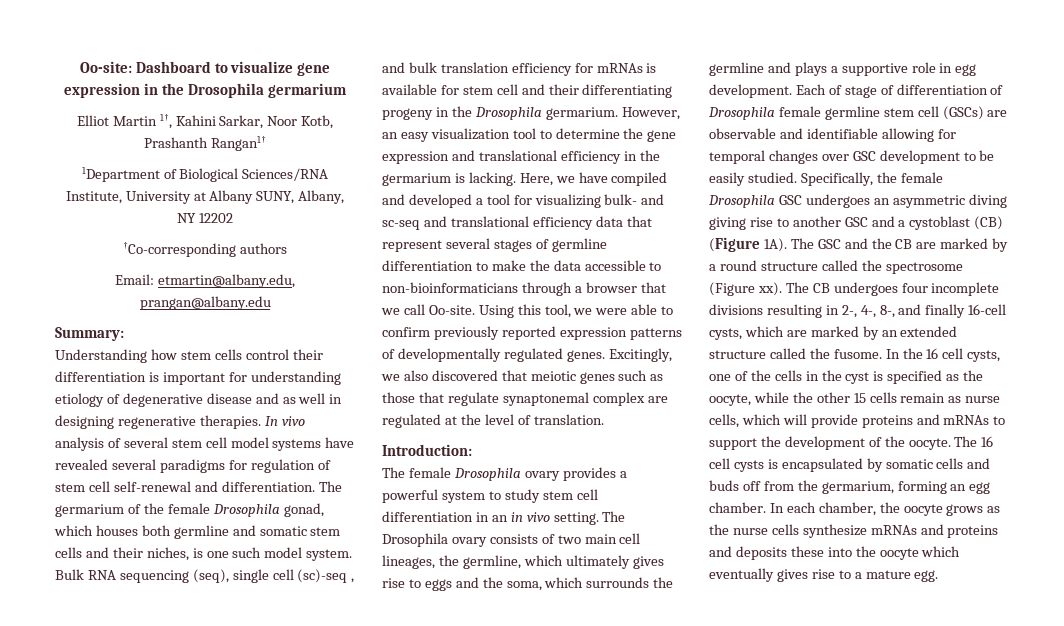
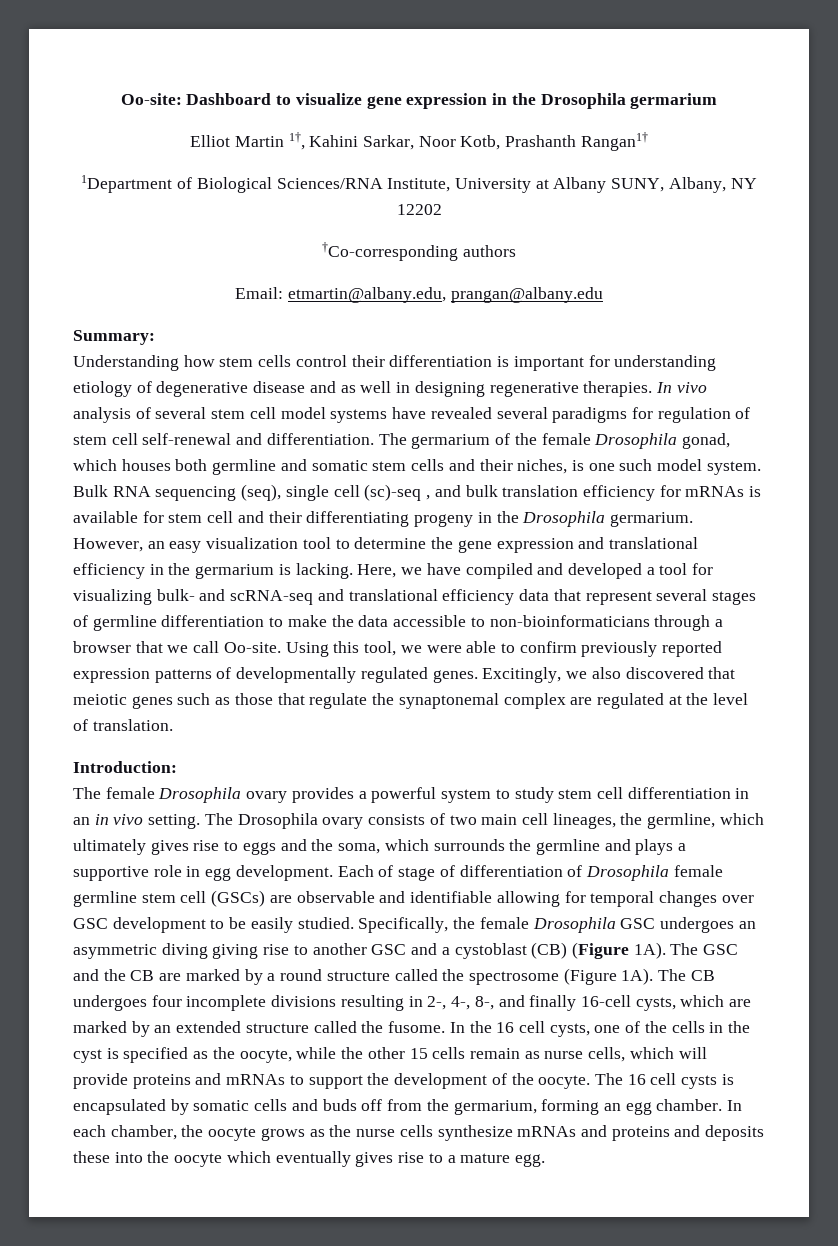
- Here, we have compiled and developed a tool for visualizing bulk- and sc-seq and translational efficiency data that represent several stages of germline differentiation to make the data accessible to non-bioinformaticians through a browser that we call Oo-site.
+ Here, we have compiled and developed a tool for visualizing bulk- and scRNA-seq and translational efficiency data that represent several stages of germline differentiation to make the data accessible to non-bioinformaticians through a browser that we call Oo-site.
- Excitingly, we also discovered that meiotic genes such as those that regulate synaptonemal complex are regulated at the level of translation.
+ Excitingly, we also discovered that meiotic genes such as those that regulate the synaptonemal complex are regulated at the level of translation.
- The GSC and the CB are marked by a round structure called the spectrosome (Figure xx).
+ The GSC and the CB are marked by a round structure called the spectrosome (Figure 1A).

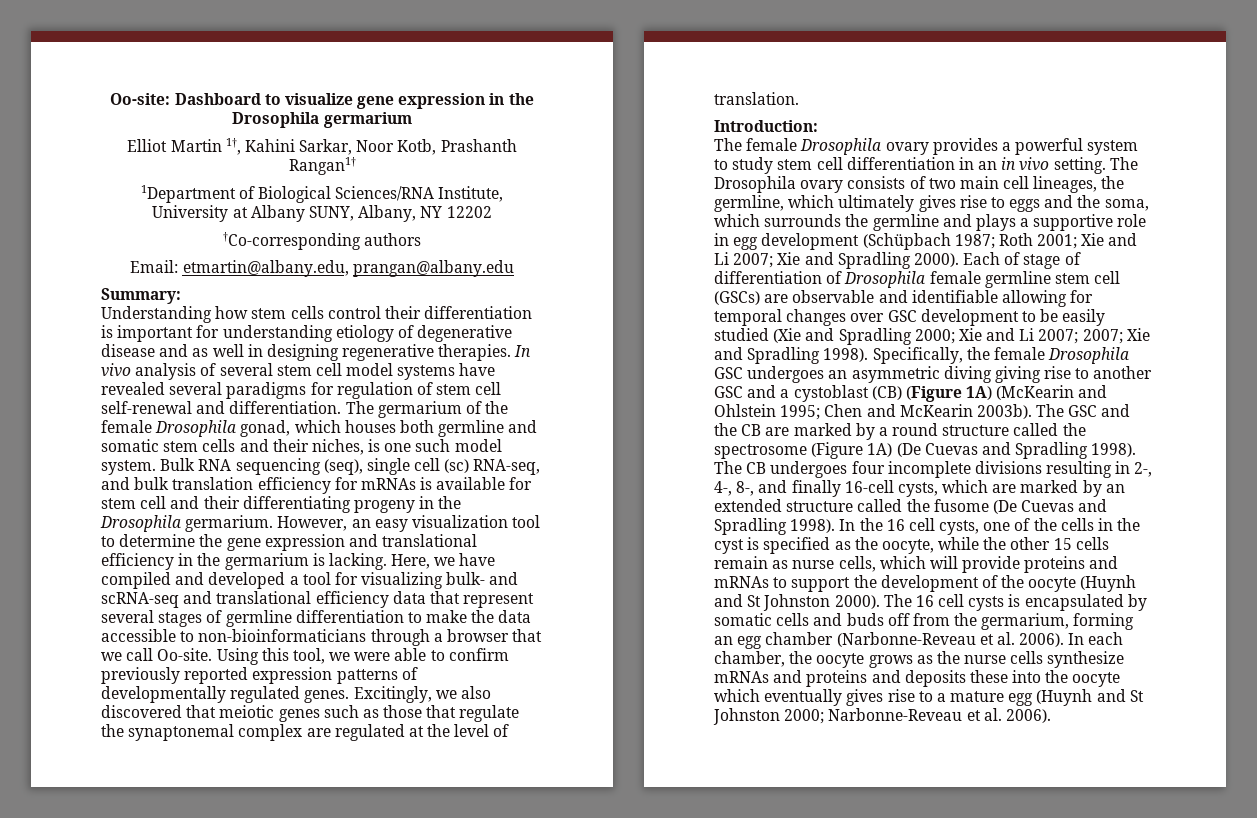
- Bulk RNA sequencing (seq), single cell (sc)-seq , and bulk translation efficiency for mRNAs is available for stem cell and their differentiating progeny in the Drosophila germarium.
+ Bulk RNA sequencing (seq), single cell (sc) RNA-seq, and bulk translation efficiency for mRNAs is available for stem cell and their differentiating progeny in the Drosophila germarium.
- The Drosophila ovary consists of two main cell lineages, the germline, which ultimately gives rise to eggs and the soma, which surrounds the germline and plays a supportive role in egg development.
+ The Drosophila ovary consists of two main cell lineages, the germline, which ultimately gives rise to eggs and the soma, which surrounds the germline and plays a supportive role in egg development (Schüpbach 1987; Roth 2001; Xie and Li 2007; Xie and Spradling 2000).
- Each of stage of differentiation of Drosophila female germline stem cell (GSCs) are observable and identifiable allowing for temporal changes over GSC development to be easily studied.
+ Each of stage of differentiation of Drosophila female germline stem cell (GSCs) are observable and identifiable allowing for temporal changes over GSC development to be easily studied (Xie and Spradling 2000; Xie and Li 2007; 2007; Xie and Spradling 1998).
- Specifically, the female Drosophila GSC undergoes an asymmetric diving giving rise to another GSC and a cystoblast (CB) (Figure 1A).
+ Specifically, the female Drosophila GSC undergoes an asymmetric diving giving rise to another GSC and a cystoblast (CB) (Figure 1A) (McKearin and Ohlstein 1995; Chen and McKearin 2003b).
- The GSC and the CB are marked by a round structure called the spectrosome (Figure 1A).
+ The GSC and the CB are marked by a round structure called the spectrosome (Figure 1A) (De Cuevas and Spradling 1998).
- The CB undergoes four incomplete divisions resulting in 2-, 4-, 8-, and finally 16-cell cysts, which are marked by an extended structure called the fusome.
+ The CB undergoes four incomplete divisions resulting in 2-, 4-, 8-, and finally 16-cell cysts, which are marked by an extended structure called the fusome (De Cuevas and Spradling 1998).
- In the 16 cell cysts, one of the cells in the cyst is specified as the oocyte, while the other 15 cells remain as nurse cells, which will provide proteins and mRNAs to support the development of the oocyte.
+ In the 16 cell cysts, one of the cells in the cyst is specified as the oocyte, while the other 15 cells remain as nurse cells, which will provide proteins and mRNAs to support the development of the oocyte (Huynh and St Johnston 2000).
- The 16 cell cysts is encapsulated by somatic cells and buds off from the germarium, forming an egg chamber.
+ The 16 cell cysts is encapsulated by somatic cells and buds off from the germarium, forming an egg chamber (Narbonne-Reveau et al. 2006).
- In each chamber, the oocyte grows as the nurse cells synthesize mRNAs and proteins and deposits these into the oocyte which eventually gives rise to a mature egg.
+ In each chamber, the oocyte grows as the nurse cells synthesize mRNAs and proteins and deposits these into the oocyte which eventually gives rise to a mature egg (Huynh and St Johnston 2000; Narbonne-Reveau et al. 2006).

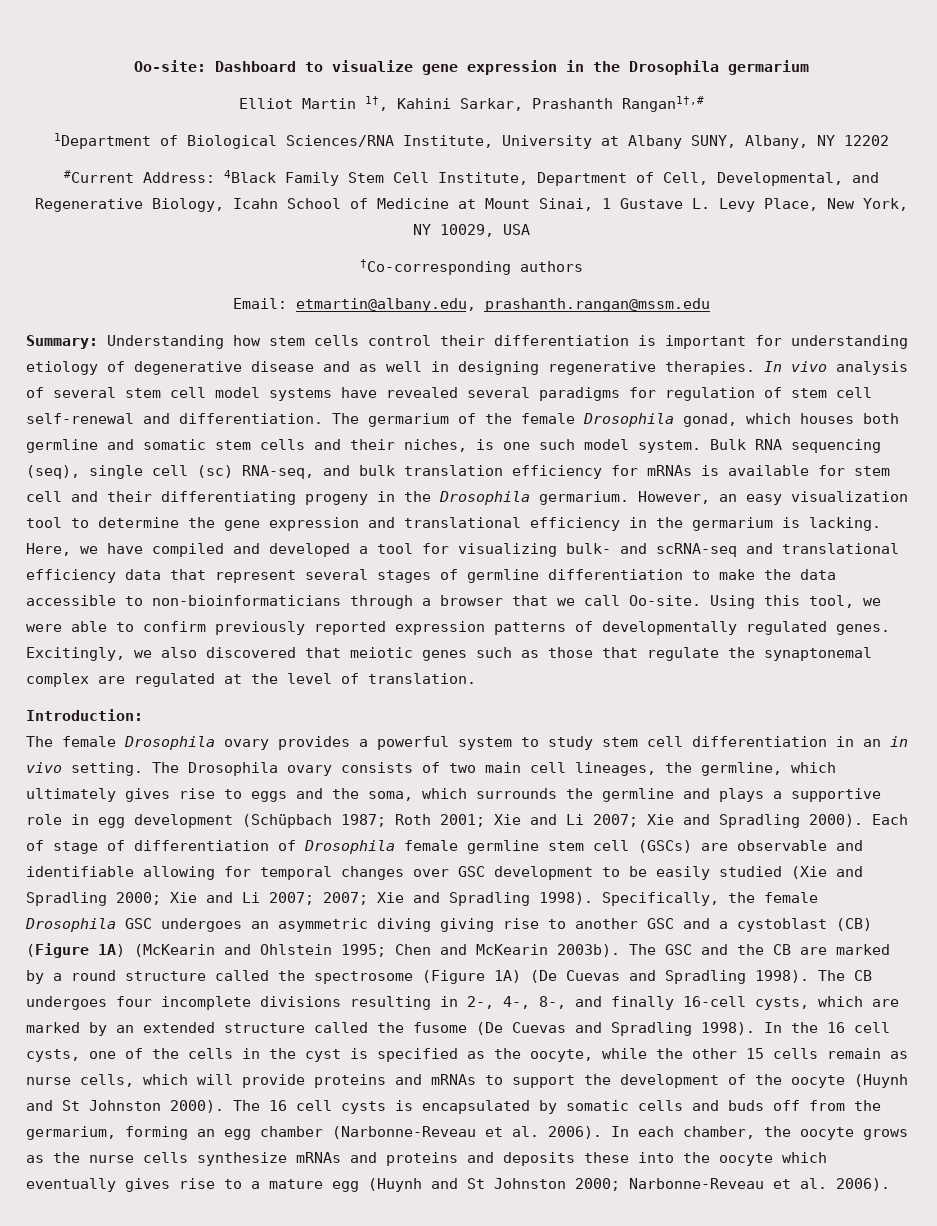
- Elliot Martin 1†, Kahini Sarkar, Noor Kotb, Prashanth Rangan1†
+ Elliot Martin 1†, Kahini Sarkar, Prashanth Rangan1†,#
+ #Current Address: 4Black Family Stem Cell Institute, Department of Cell, Developmental, and Regenerative Biology, Icahn School of Medicine at Mount Sinai, 1 Gustave L. Levy Place, New York, NY 10029, USA
- Email: etmartin@albany.edu, prangan@albany.edu
+ Email: etmartin@albany.edu, prashanth.rangan@mssm.edu
- Summary:
- Understanding how stem cells control their differentiation is important for understanding etiology of degenerative disease and as well in designing regenerative therapies.
+ Summary: Understanding how stem cells control their differentiation is important for understanding etiology of degenerative disease and as well in designing regenerative therapies.

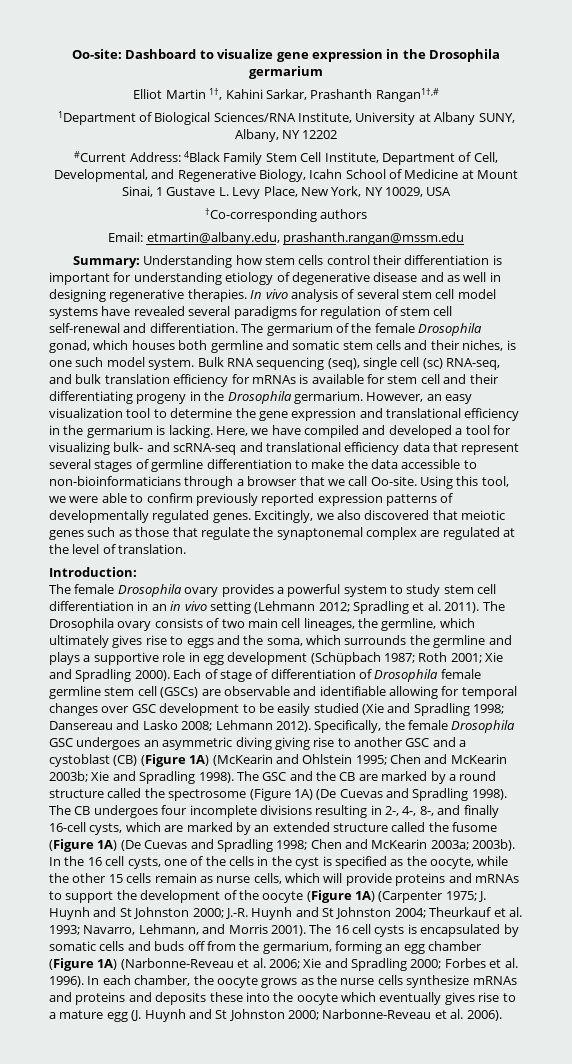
- The female Drosophila ovary provides a powerful system to study stem cell differentiation in an in vivo setting.
+ The female Drosophila ovary provides a powerful system to study stem cell differentiation in an in vivo setting (Lehmann 2012; Spradling et al. 2011).
- The Drosophila ovary consists of two main cell lineages, the germline, which ultimately gives rise to eggs and the soma, which surrounds the germline and plays a supportive role in egg development (Schüpbach 1987; Roth 2001; Xie and Li 2007; Xie and Spradling 2000).
+ The Drosophila ovary consists of two main cell lineages, the germline, which ultimately gives rise to eggs and the soma, which surrounds the germline and plays a supportive role in egg development (Schüpbach 1987; Roth 2001; Xie and Spradling 2000).
- Each of stage of differentiation of Drosophila female germline stem cell (GSCs) are observable and identifiable allowing for temporal changes over GSC development to be easily studied (Xie and Spradling 2000; Xie and Li 2007; 2007; Xie and Spradling 1998).
+ Each of stage of differentiation of Drosophila female germline stem cell (GSCs) are observable and identifiable allowing for temporal changes over GSC development to be easily studied (Xie and Spradling 1998; Dansereau and Lasko 2008; Lehmann 2012).
- Specifically, the female Drosophila GSC undergoes an asymmetric diving giving rise to another GSC and a cystoblast (CB) (Figure 1A) (McKearin and Ohlstein 1995; Chen and McKearin 2003b).
+ Specifically, the female Drosophila GSC undergoes an asymmetric diving giving rise to another GSC and a cystoblast (CB) (Figure 1A) (McKearin and Ohlstein 1995; Chen and McKearin 2003b; Xie and Spradling 1998).
- The CB undergoes four incomplete divisions resulting in 2-, 4-, 8-, and finally 16-cell cysts, which are marked by an extended structure called the fusome (De Cuevas and Spradling 1998).
+ The CB undergoes four incomplete divisions resulting in 2-, 4-, 8-, and finally 16-cell cysts, which are marked by an extended structure called the fusome (Figure 1A) (De Cuevas and Spradling 1998; Chen and McKearin 2003a; 2003b).
- In the 16 cell cysts, one of the cells in the cyst is specified as the oocyte, while the other 15 cells remain as nurse cells, which will provide proteins and mRNAs to support the development of the oocyte (Huynh and St Johnston 2000).
+ In the 16 cell cysts, one of the cells in the cyst is specified as the oocyte, while the other 15 cells remain as nurse cells, which will provide proteins and mRNAs to support the development of the oocyte (Figure 1A) (Carpenter 1975; J. Huynh and St Johnston 2000; J.-R. Huynh and St Johnston 2004; Theurkauf et al. 1993; Navarro, Lehmann, and Morris 2001).
- The 16 cell cysts is encapsulated by somatic cells and buds off from the germarium, forming an egg chamber (Narbonne-Reveau et al. 2006).
+ The 16 cell cysts is encapsulated by somatic cells and buds off from the germarium, forming an egg chamber (Figure 1A) (Narbonne-Reveau et al. 2006; Xie and Spradling 2000; Forbes et al. 1996).
- In each chamber, the oocyte grows as the nurse cells synthesize mRNAs and proteins and deposits these into the oocyte which eventually gives rise to a mature egg (Huynh and St Johnston 2000; Narbonne-Reveau et al. 2006).
+ In each chamber, the oocyte grows as the nurse cells synthesize mRNAs and proteins and deposits these into the oocyte which eventually gives rise to a mature egg (J. Huynh and St Johnston 2000; Narbonne-Reveau et al. 2006).

